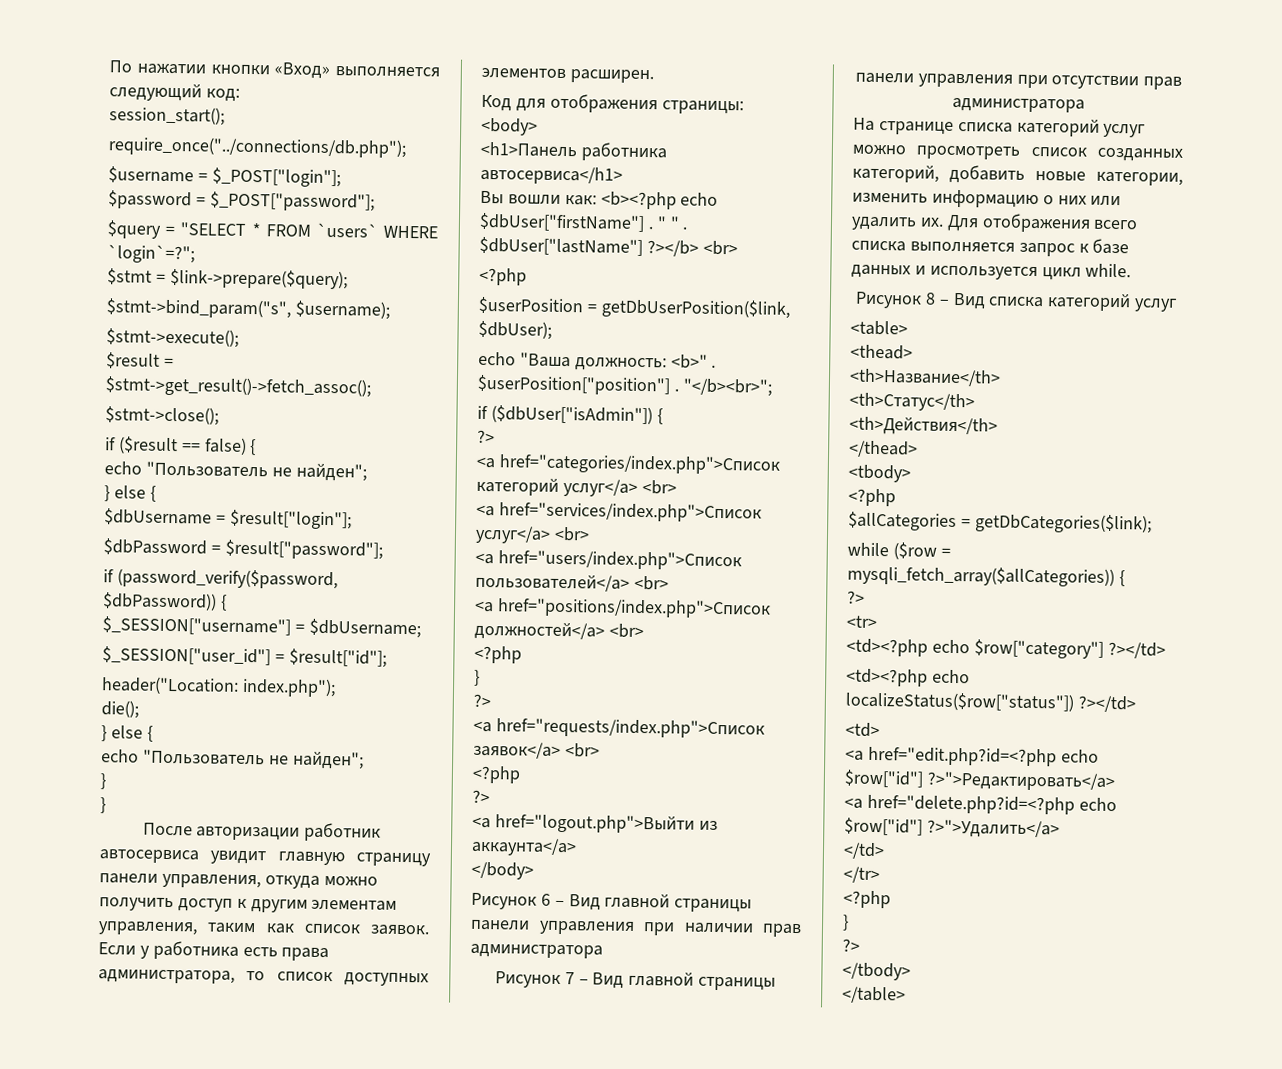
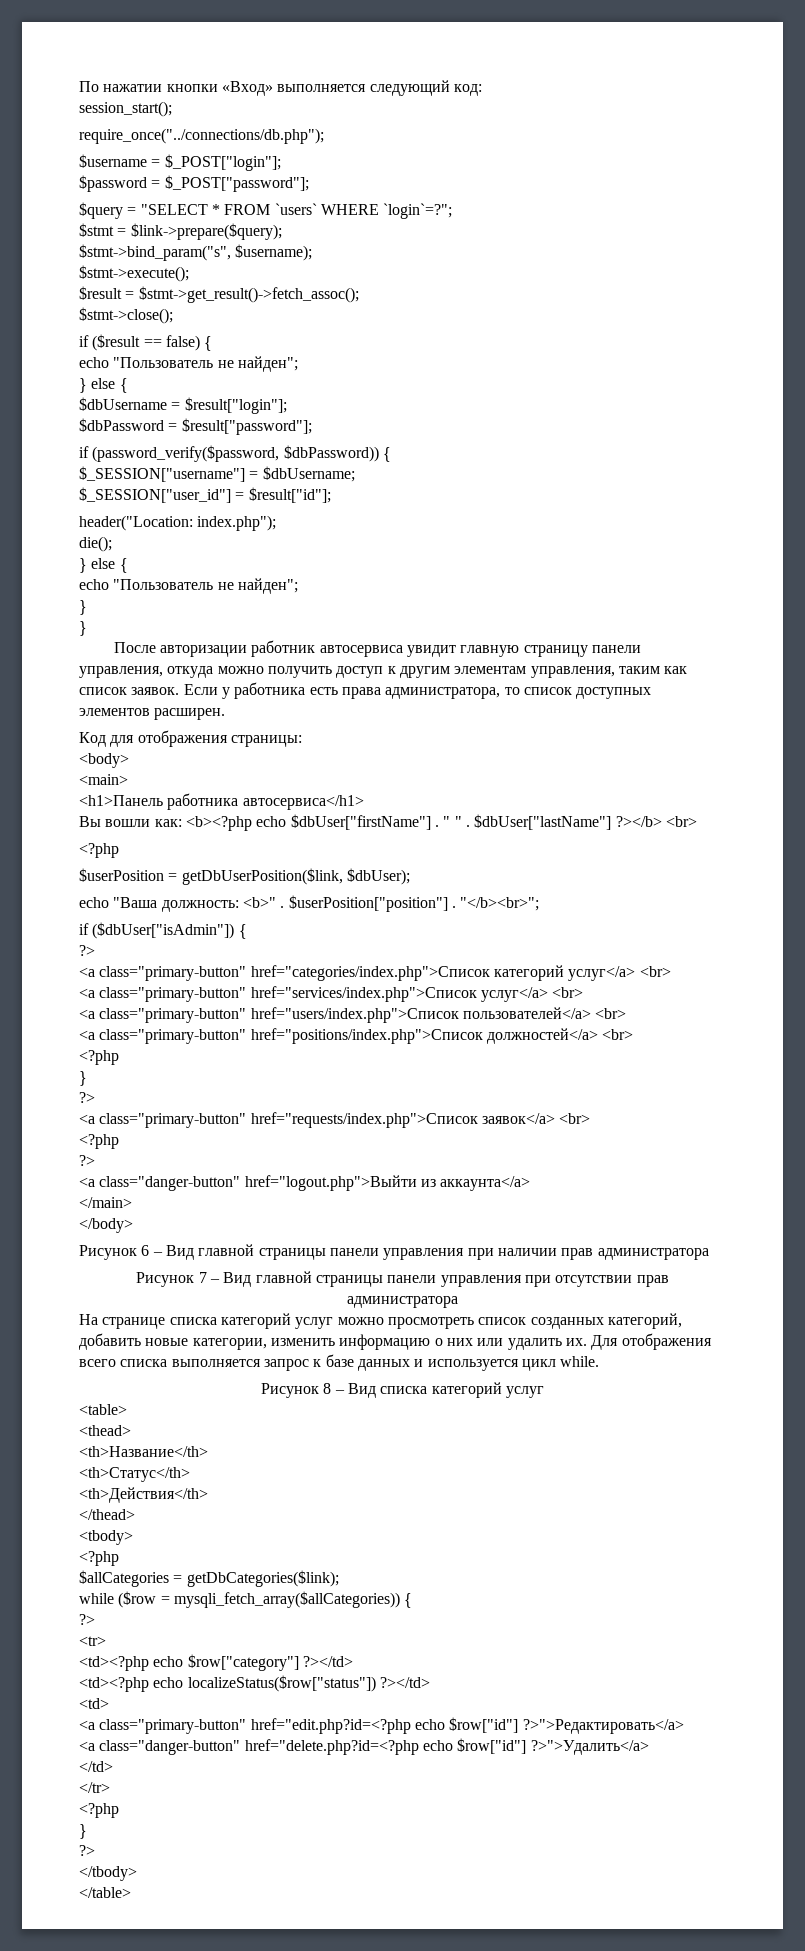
+ <main>
- <a href="categories/index.php">Список категорий услуг</a> <br>
+ <a class="primary-button" href="categories/index.php">Список категорий услуг</a> <br>
- <a href="services/index.php">Список услуг</a> <br>
+ <a class="primary-button" href="services/index.php">Список услуг</a> <br>
- <a href="users/index.php">Список пользователей</a> <br>
+ <a class="primary-button" href="users/index.php">Список пользователей</a> <br>
- <a href="positions/index.php">Список должностей</a> <br>
+ <a class="primary-button" href="positions/index.php">Список должностей</a> <br>
- <a href="requests/index.php">Список заявок</a> <br>
+ <a class="primary-button" href="requests/index.php">Список заявок</a> <br>
- <a href="logout.php">Выйти из аккаунта</a>
+ <a class="danger-button" href="logout.php">Выйти из аккаунта</a>
+ </main>
- <a href="edit.php?id=<?php echo $row["id"] ?>">Редактировать</a>
+ <a class="primary-button" href="edit.php?id=<?php echo $row["id"] ?>">Редактировать</a>
- <a href="delete.php?id=<?php echo $row["id"] ?>">Удалить</a>
+ <a class="danger-button" href="delete.php?id=<?php echo $row["id"] ?>">Удалить</a>

